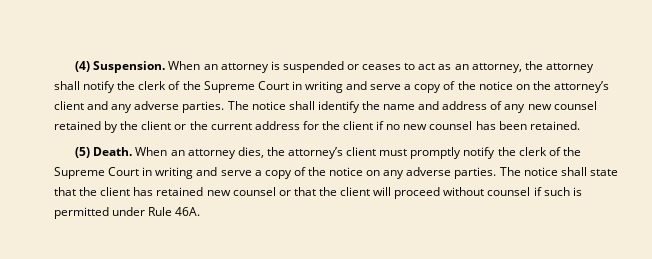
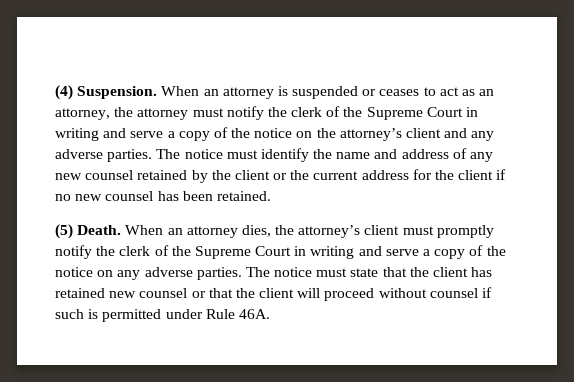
- When an attorney is suspended or ceases to act as an attorney, the attorney shall notify the clerk of the Supreme Court in writing and serve a copy of the notice on the attorney’s client and any adverse parties.
+ When an attorney is suspended or ceases to act as an attorney, the attorney must notify the clerk of the Supreme Court in writing and serve a copy of the notice on the attorney’s client and any adverse parties.
- The notice shall identify the name and address of any new counsel retained by the client or the current address for the client if no new counsel has been retained.
+ The notice must identify the name and address of any new counsel retained by the client or the current address for the client if no new counsel has been retained.
- The notice shall state that the client has retained new counsel or that the client will proceed without counsel if such is permitted under Rule 46A.
+ The notice must state that the client has retained new counsel or that the client will proceed without counsel if such is permitted under Rule 46A.

